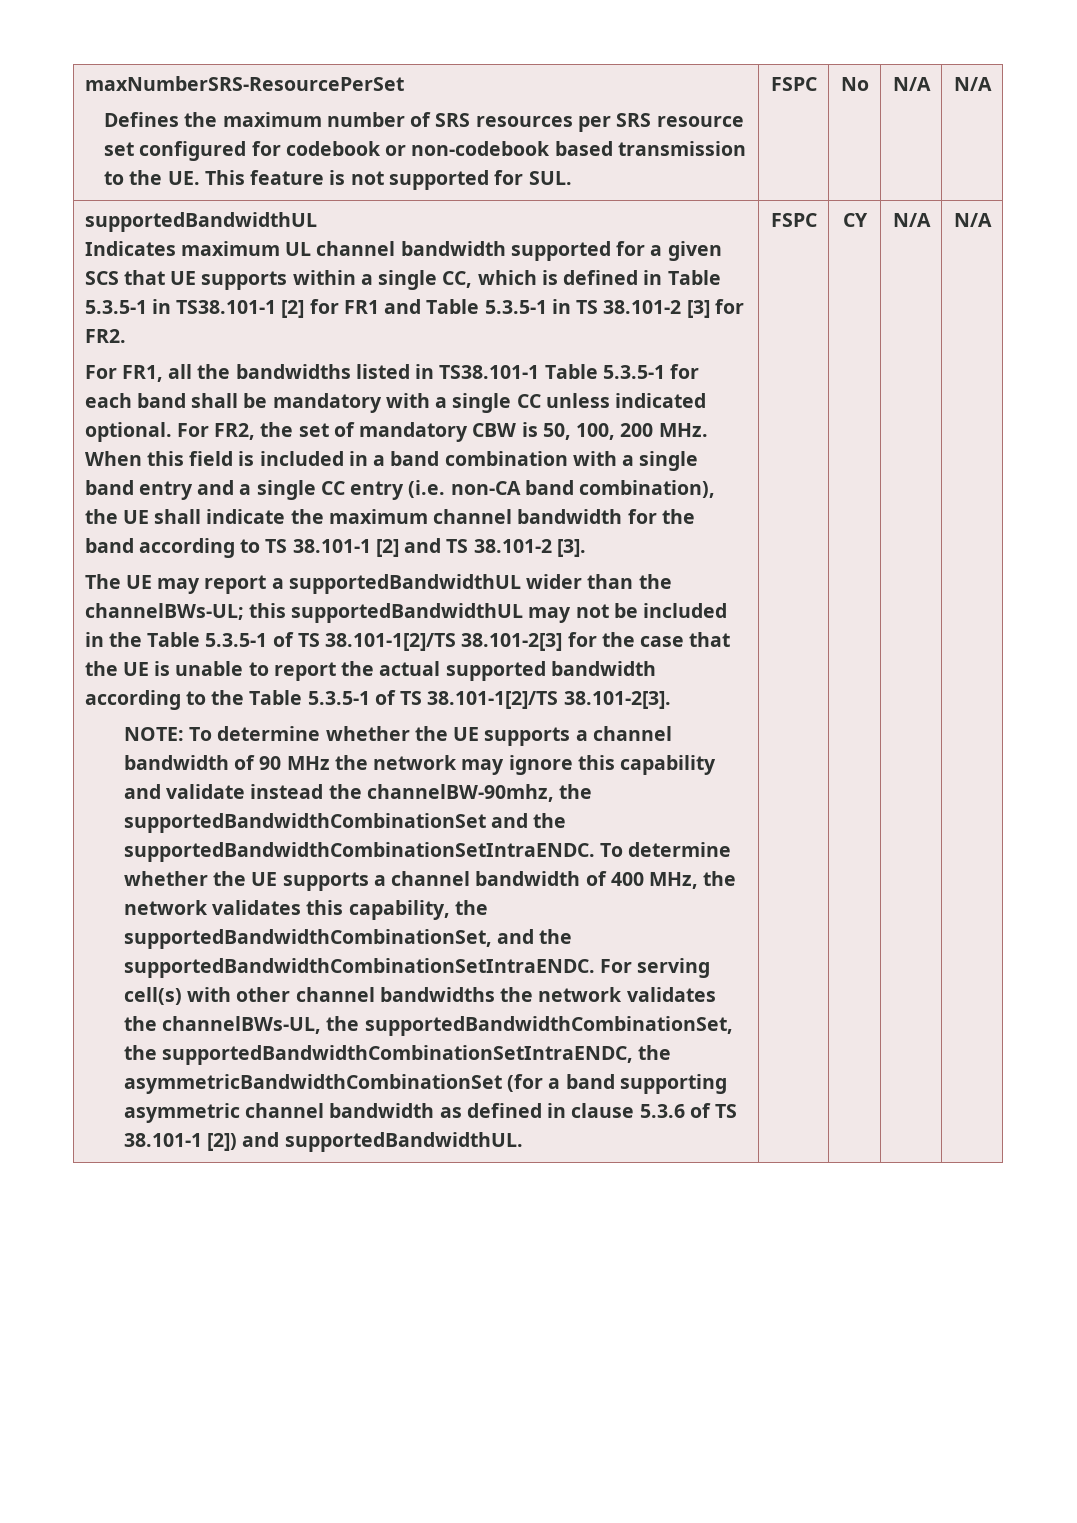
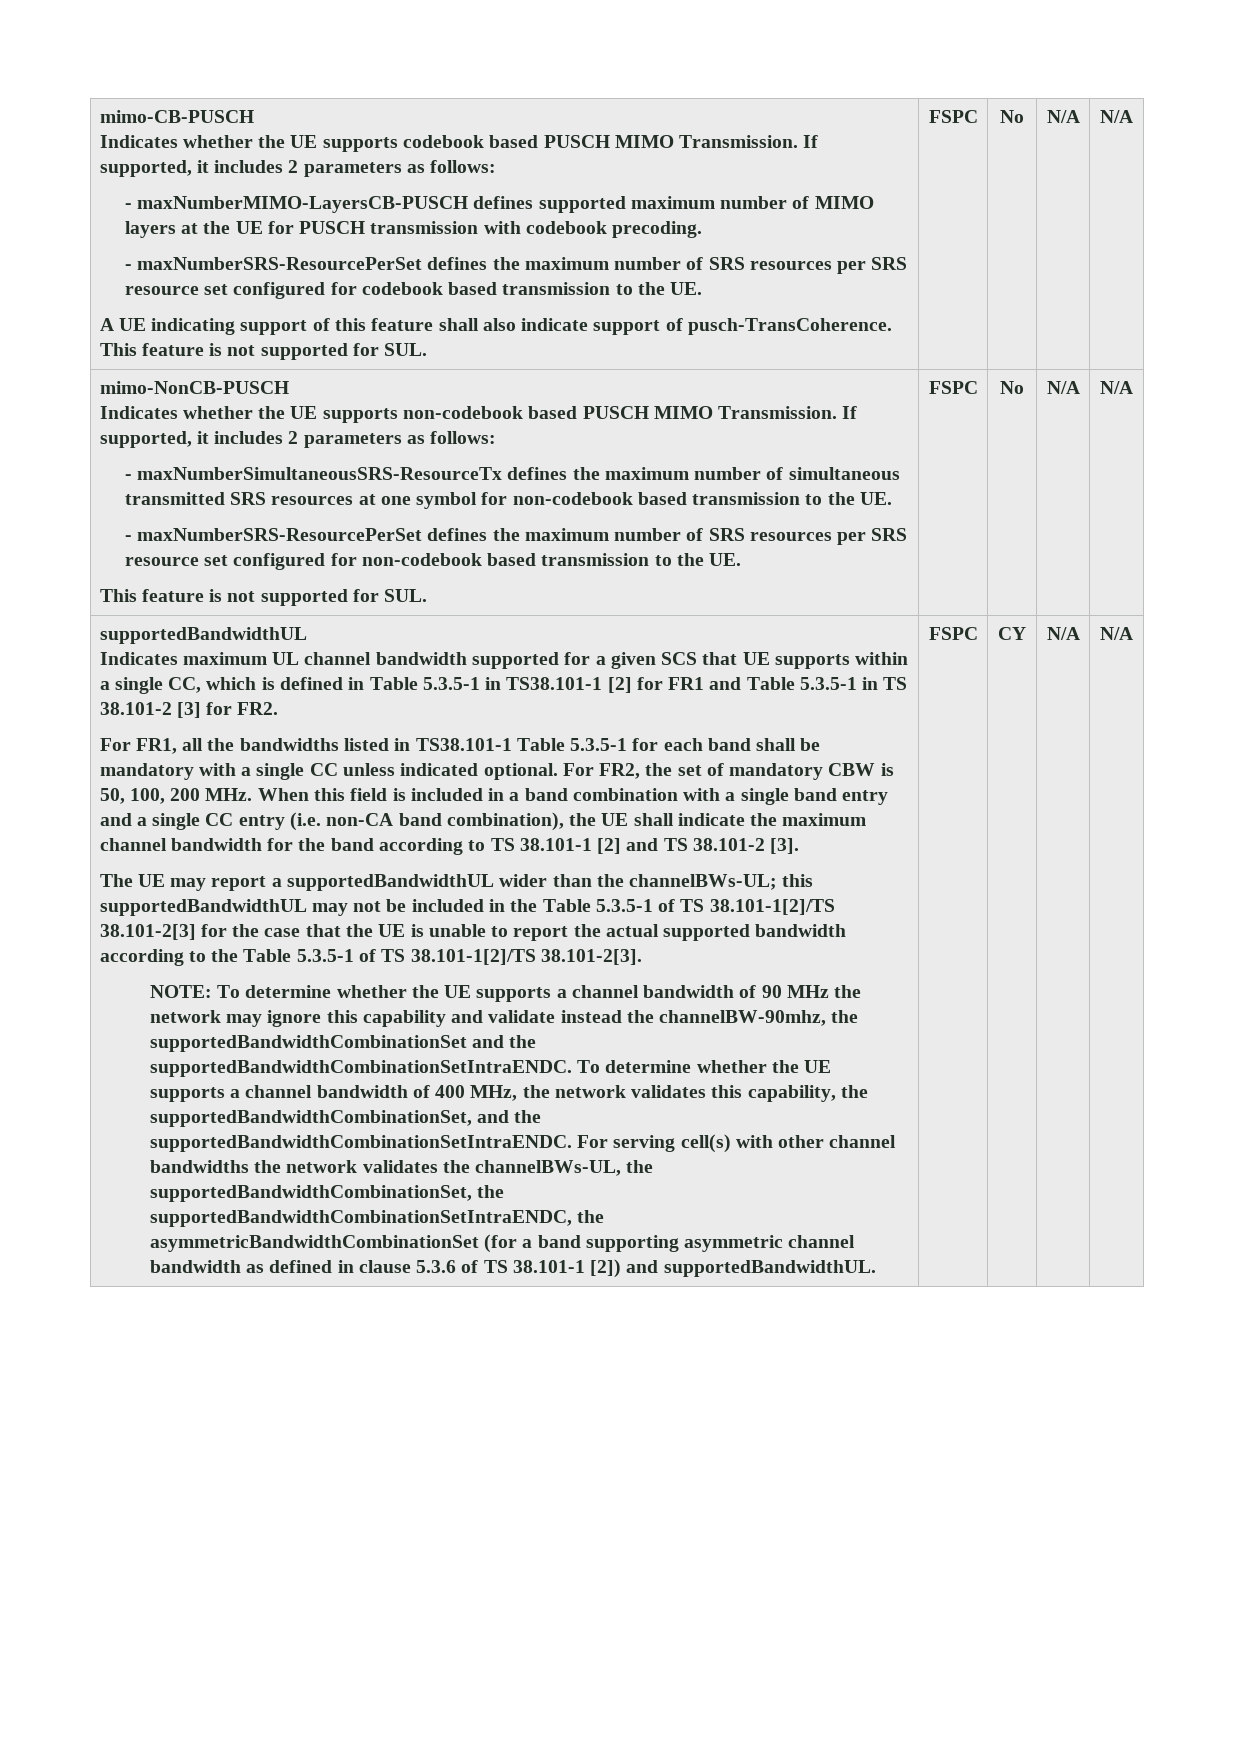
- maxNumberSRS-ResourcePerSet
- Defines the maximum number of SRS resources per SRS resource set configured for codebook or non-codebook based transmission to the UE. This feature is not supported for SUL.
+ mimo-CB-PUSCH
+ Indicates whether the UE supports codebook based PUSCH MIMO Transmission. If supported, it includes 2 parameters as follows:
+ - maxNumberMIMO-LayersCB-PUSCH defines supported maximum number of MIMO layers at the UE for PUSCH transmission with codebook precoding.
+ - maxNumberSRS-ResourcePerSet defines the maximum number of SRS resources per SRS resource set configured for codebook based transmission to the UE.
+ A UE indicating support of this feature shall also indicate support of pusch-TransCoherence. This feature is not supported for SUL. | FSPC | No | N/A | N/A
+ mimo-NonCB-PUSCH
+ Indicates whether the UE supports non-codebook based PUSCH MIMO Transmission. If supported, it includes 2 parameters as follows:
+ - maxNumberSimultaneousSRS-ResourceTx defines the maximum number of simultaneous transmitted SRS resources at one symbol for non-codebook based transmission to the UE.
+ - maxNumberSRS-ResourcePerSet defines the maximum number of SRS resources per SRS resource set configured for non-codebook based transmission to the UE.
+ This feature is not supported for SUL.

